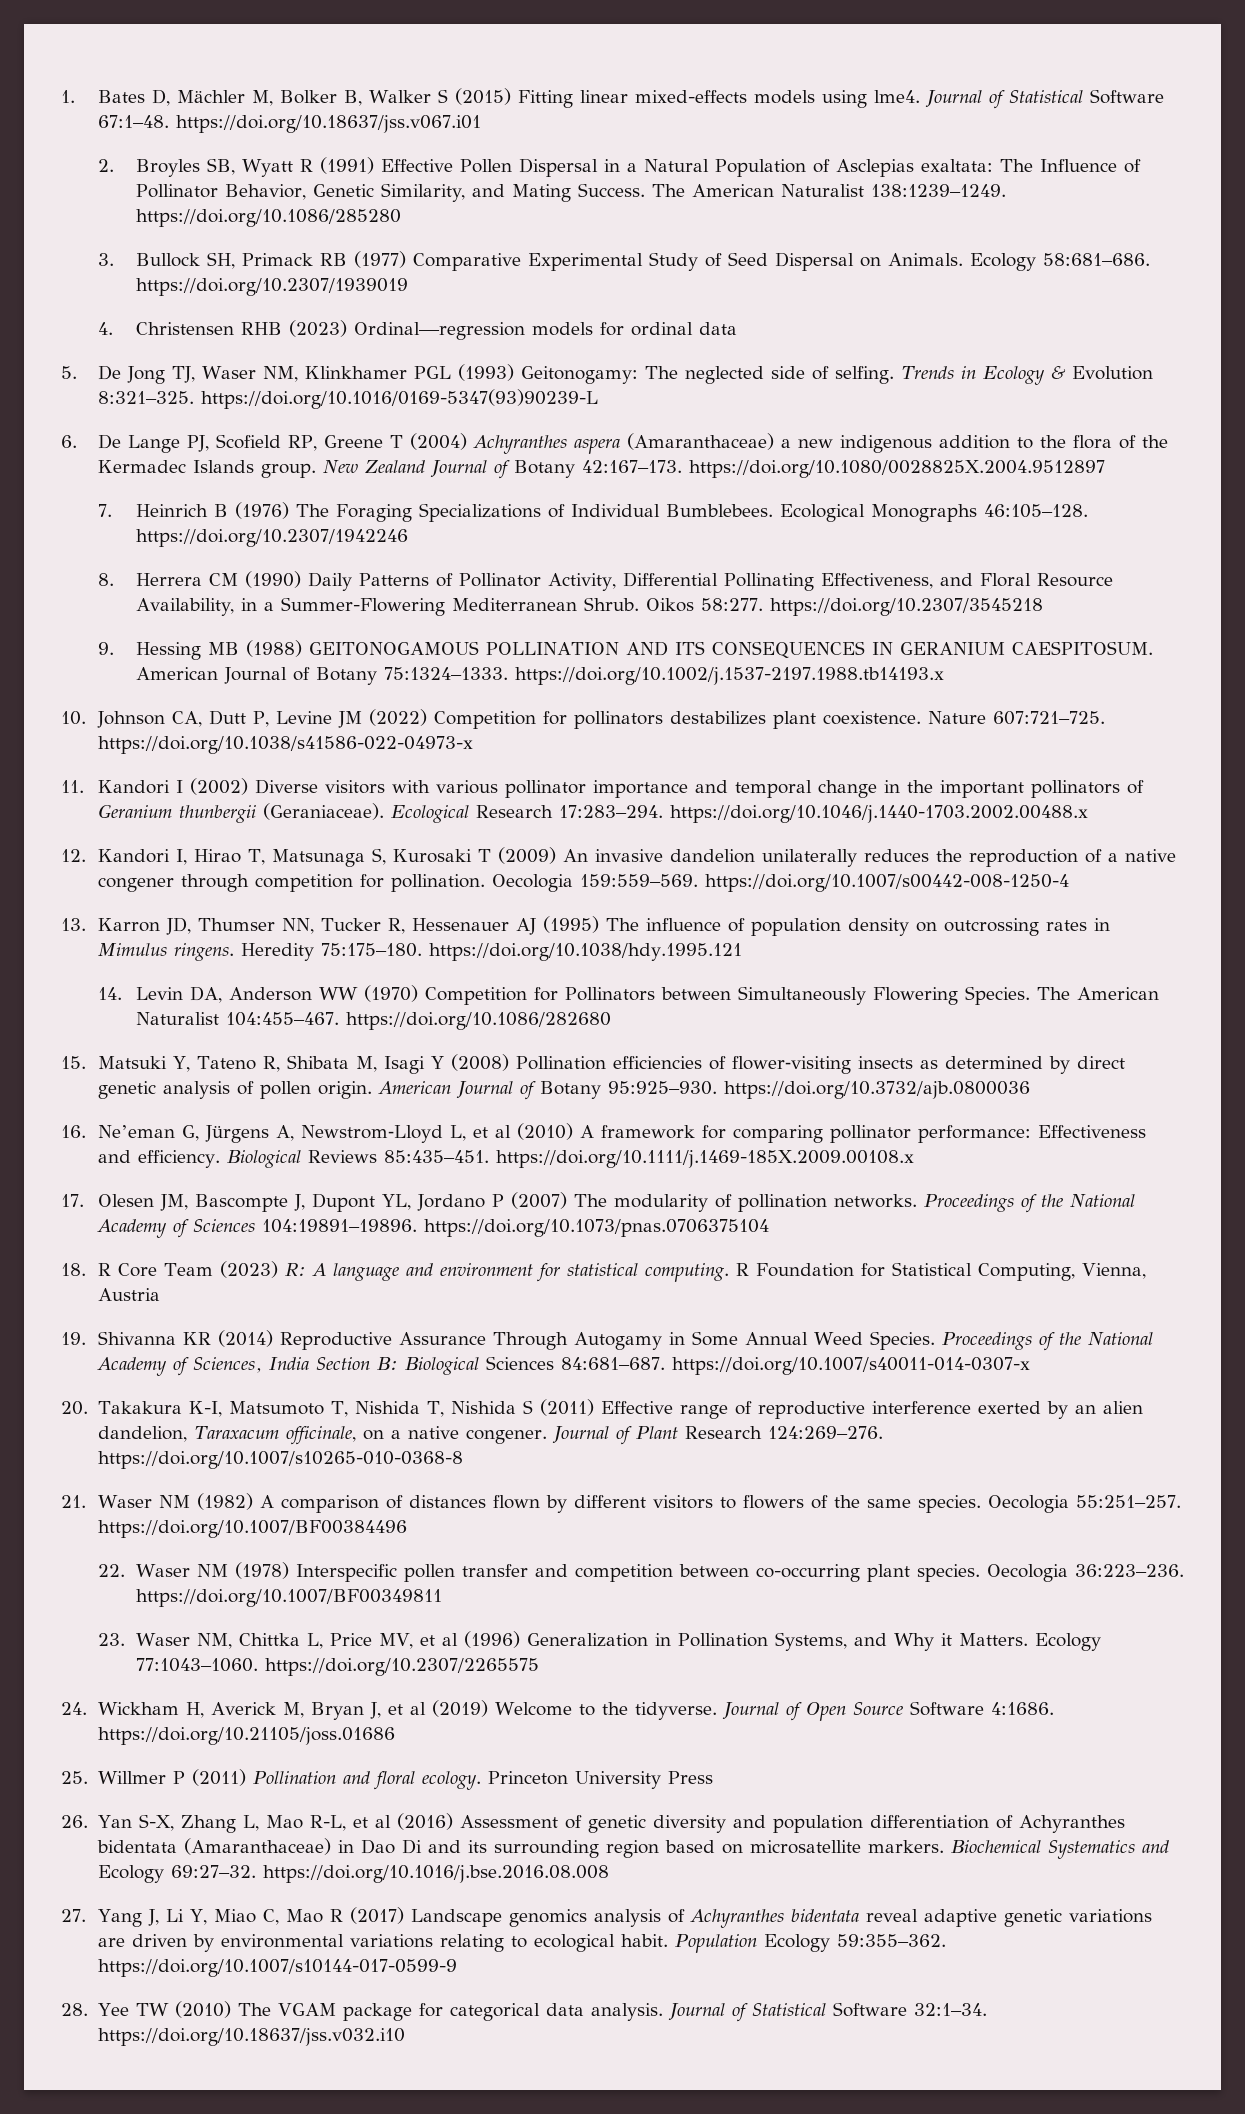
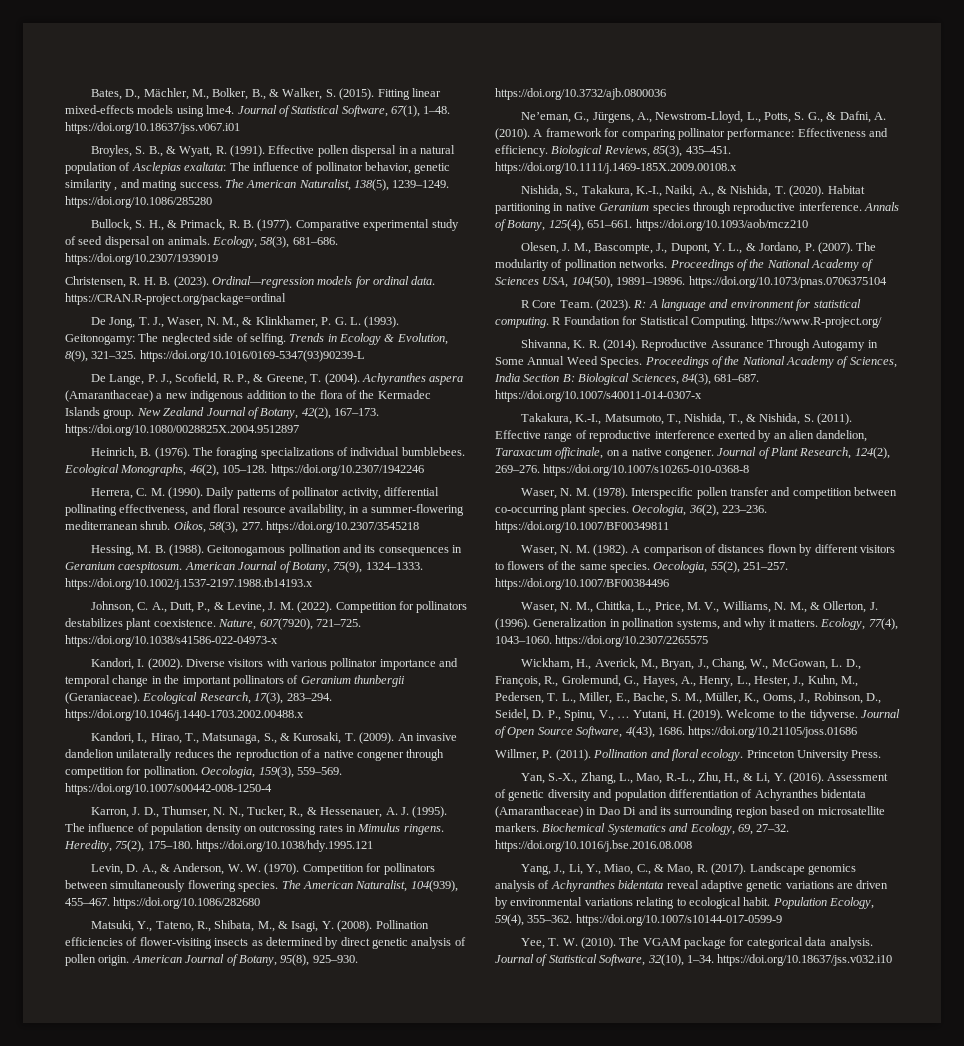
- 1. Bates D, Mächler M, Bolker B, Walker S (2015) Fitting linear mixed-effects models using lme4.
+ Bates, D., Mächler, M., Bolker, B., & Walker, S. (2015). Fitting linear mixed-effects models using lme4.
- Journal of Statistical Software 67:1–48. https://doi.org/10.18637/jss.v067.i01
- 2. Broyles SB, Wyatt R (1991) Effective Pollen Dispersal in a Natural Population of Asclepias exaltata: The Influence of Pollinator Behavior, Genetic Similarity, and Mating Success. The American Naturalist 138:1239–1249. https://doi.org/10.1086/285280
- 3. Bullock SH, Primack RB (1977) Comparative Experimental Study of Seed Dispersal on Animals. Ecology 58:681–686. https://doi.org/10.2307/1939019
- 4. Christensen RHB (2023) Ordinal—regression models for ordinal data
- 5. De Jong TJ, Waser NM, Klinkhamer PGL (1993) Geitonogamy: The neglected side of selfing.
+ Journal of Statistical Software, 67(1), 1–48. https://doi.org/10.18637/jss.v067.i01
+ Broyles, S. B., & Wyatt, R. (1991). Effective pollen dispersal in a natural population of Asclepias exaltata: The influence of pollinator behavior, genetic similarity , and mating success. The American Naturalist, 138(5), 1239–1249. https://doi.org/10.1086/285280
+ Bullock, S. H., & Primack, R. B. (1977). Comparative experimental study of seed dispersal on animals. Ecology, 58(3), 681–686. https://doi.org/10.2307/1939019
+ Christensen, R. H. B. (2023). Ordinal—regression models for ordinal data. https://CRAN.R-project.org/package=ordinal
+ De Jong, T. J., Waser, N. M., & Klinkhamer, P. G. L. (1993). Geitonogamy: The neglected side of selfing.
- Trends in Ecology & Evolution 8:321–325. https://doi.org/10.1016/0169-5347(93)90239-L
- 6. De Lange PJ, Scofield RP, Greene T (2004) Achyranthes aspera (Amaranthaceae) a new indigenous addition to the flora of the Kermadec Islands group.
+ Trends in Ecology & Evolution, 8(9), 321–325. https://doi.org/10.1016/0169-5347(93)90239-L
+ De Lange, P. J., Scofield, R. P., & Greene, T. (2004). Achyranthes aspera (Amaranthaceae) a new indigenous addition to the flora of the Kermadec Islands group.
- New Zealand Journal of Botany 42:167–173. https://doi.org/10.1080/0028825X.2004.9512897
- 7. Heinrich B (1976) The Foraging Specializations of Individual Bumblebees. Ecological Monographs 46:105–128. https://doi.org/10.2307/1942246
- 8. Herrera CM (1990) Daily Patterns of Pollinator Activity, Differential Pollinating Effectiveness, and Floral Resource Availability, in a Summer-Flowering Mediterranean Shrub. Oikos 58:277. https://doi.org/10.2307/3545218
- 9. Hessing MB (1988) GEITONOGAMOUS POLLINATION AND ITS CONSEQUENCES IN GERANIUM CAESPITOSUM. American Journal of Botany 75:1324–1333. https://doi.org/10.1002/j.1537-2197.1988.tb14193.x
- 10. Johnson CA, Dutt P, Levine JM (2022) Competition for pollinators destabilizes plant coexistence.
+ New Zealand Journal of Botany, 42(2), 167–173. https://doi.org/10.1080/0028825X.2004.9512897
+ Heinrich, B. (1976). The foraging specializations of individual bumblebees. Ecological Monographs, 46(2), 105–128. https://doi.org/10.2307/1942246
+ Herrera, C. M. (1990). Daily patterns of pollinator activity, differential pollinating effectiveness, and floral resource availability, in a summer-flowering mediterranean shrub. Oikos, 58(3), 277. https://doi.org/10.2307/3545218
+ Hessing, M. B. (1988). Geitonogamous pollination and its consequences in Geranium caespitosum. American Journal of Botany, 75(9), 1324–1333. https://doi.org/10.1002/j.1537-2197.1988.tb14193.x
+ Johnson, C. A., Dutt, P., & Levine, J. M. (2022). Competition for pollinators destabilizes plant coexistence.
- Nature 607:721–725. https://doi.org/10.1038/s41586-022-04973-x
- 11. Kandori I (2002) Diverse visitors with various pollinator importance and temporal change in the important pollinators of Geranium thunbergii (Geraniaceae).
+ Nature, 607(7920), 721–725. https://doi.org/10.1038/s41586-022-04973-x
+ Kandori, I. (2002). Diverse visitors with various pollinator importance and temporal change in the important pollinators of Geranium thunbergii (Geraniaceae).
- Ecological Research 17:283–294. https://doi.org/10.1046/j.1440-1703.2002.00488.x
- 12. Kandori I, Hirao T, Matsunaga S, Kurosaki T (2009) An invasive dandelion unilaterally reduces the reproduction of a native congener through competition for pollination.
+ Ecological Research, 17(3), 283–294. https://doi.org/10.1046/j.1440-1703.2002.00488.x
+ Kandori, I., Hirao, T., Matsunaga, S., & Kurosaki, T. (2009). An invasive dandelion unilaterally reduces the reproduction of a native congener through competition for pollination.
- Oecologia 159:559–569. https://doi.org/10.1007/s00442-008-1250-4
- 13. Karron JD, Thumser NN, Tucker R, Hessenauer AJ (1995) The influence of population density on outcrossing rates in Mimulus ringens.
+ Oecologia, 159(3), 559–569. https://doi.org/10.1007/s00442-008-1250-4
+ Karron, J. D., Thumser, N. N., Tucker, R., & Hessenauer, A. J. (1995). The influence of population density on outcrossing rates in Mimulus ringens.
- Heredity 75:175–180. https://doi.org/10.1038/hdy.1995.121
- 14. Levin DA, Anderson WW (1970) Competition for Pollinators between Simultaneously Flowering Species. The American Naturalist 104:455–467. https://doi.org/10.1086/282680
- 15. Matsuki Y, Tateno R, Shibata M, Isagi Y (2008) Pollination efficiencies of flower‐visiting insects as determined by direct genetic analysis of pollen origin.
+ Heredity, 75(2), 175–180. https://doi.org/10.1038/hdy.1995.121
+ Levin, D. A., & Anderson, W. W. (1970). Competition for pollinators between simultaneously flowering species. The American Naturalist, 104(939), 455–467. https://doi.org/10.1086/282680
+ Matsuki, Y., Tateno, R., Shibata, M., & Isagi, Y. (2008). Pollination efficiencies of flower‐visiting insects as determined by direct genetic analysis of pollen origin.
- American Journal of Botany 95:925–930. https://doi.org/10.3732/ajb.0800036
- 16. Ne’eman G, Jürgens A, Newstrom‐Lloyd L, et al (2010) A framework for comparing pollinator performance: Effectiveness and efficiency.
+ American Journal of Botany, 95(8), 925–930. https://doi.org/10.3732/ajb.0800036
+ Ne’eman, G., Jürgens, A., Newstrom‐Lloyd, L., Potts, S. G., & Dafni, A. (2010). A framework for comparing pollinator performance: Effectiveness and efficiency.
- Biological Reviews 85:435–451. https://doi.org/10.1111/j.1469-185X.2009.00108.x
- 17. Olesen JM, Bascompte J, Dupont YL, Jordano P (2007) The modularity of pollination networks.
+ Biological Reviews, 85(3), 435–451. https://doi.org/10.1111/j.1469-185X.2009.00108.x
+ Nishida, S., Takakura, K.-I., Naiki, A., & Nishida, T. (2020). Habitat partitioning in native Geranium species through reproductive interference. Annals of Botany, 125(4), 651–661. https://doi.org/10.1093/aob/mcz210
+ Olesen, J. M., Bascompte, J., Dupont, Y. L., & Jordano, P. (2007). The modularity of pollination networks.
- Proceedings of the National Academy of Sciences 104:19891–19896. https://doi.org/10.1073/pnas.0706375104
+ Proceedings of the National Academy of Sciences USA, 104(50), 19891–19896. https://doi.org/10.1073/pnas.0706375104
- 18. R Core Team (2023) R: A language and environment for statistical computing.
+ R Core Team. (2023). R: A language and environment for statistical computing.
- R Foundation for Statistical Computing, Vienna, Austria
- 19. Shivanna KR (2014) Reproductive Assurance Through Autogamy in Some Annual Weed Species.
+ R Foundation for Statistical Computing. https://www.R-project.org/
+ Shivanna, K. R. (2014). Reproductive Assurance Through Autogamy in Some Annual Weed Species.
- Proceedings of the National Academy of Sciences, India Section B: Biological Sciences 84:681–687. https://doi.org/10.1007/s40011-014-0307-x
- 20. Takakura K-I, Matsumoto T, Nishida T, Nishida S (2011) Effective range of reproductive interference exerted by an alien dandelion, Taraxacum officinale, on a native congener.
+ Proceedings of the National Academy of Sciences, India Section B: Biological Sciences, 84(3), 681–687. https://doi.org/10.1007/s40011-014-0307-x
+ Takakura, K.-I., Matsumoto, T., Nishida, T., & Nishida, S. (2011). Effective range of reproductive interference exerted by an alien dandelion, Taraxacum officinale, on a native congener.
- Journal of Plant Research 124:269–276. https://doi.org/10.1007/s10265-010-0368-8
- 21. Waser NM (1982) A comparison of distances flown by different visitors to flowers of the same species.
+ Journal of Plant Research, 124(2), 269–276. https://doi.org/10.1007/s10265-010-0368-8
+ Waser, N. M. (1978). Interspecific pollen transfer and competition between co-occurring plant species. Oecologia, 36(2), 223–236. https://doi.org/10.1007/BF00349811
+ Waser, N. M. (1982). A comparison of distances flown by different visitors to flowers of the same species.
- Oecologia 55:251–257. https://doi.org/10.1007/BF00384496
- 22. Waser NM (1978) Interspecific pollen transfer and competition between co-occurring plant species. Oecologia 36:223–236. https://doi.org/10.1007/BF00349811
- 23. Waser NM, Chittka L, Price MV, et al (1996) Generalization in Pollination Systems, and Why it Matters. Ecology 77:1043–1060. https://doi.org/10.2307/2265575
- 24. Wickham H, Averick M, Bryan J, et al (2019) Welcome to the tidyverse.
+ Oecologia, 55(2), 251–257. https://doi.org/10.1007/BF00384496
+ Waser, N. M., Chittka, L., Price, M. V., Williams, N. M., & Ollerton, J. (1996). Generalization in pollination systems, and why it matters. Ecology, 77(4), 1043–1060. https://doi.org/10.2307/2265575
+ Wickham, H., Averick, M., Bryan, J., Chang, W., McGowan, L. D., François, R., Grolemund, G., Hayes, A., Henry, L., Hester, J., Kuhn, M., Pedersen, T. L., Miller, E., Bache, S. M., Müller, K., Ooms, J., Robinson, D., Seidel, D. P., Spinu, V., … Yutani, H. (2019). Welcome to the tidyverse.
- Journal of Open Source Software 4:1686. https://doi.org/10.21105/joss.01686
- 25. Willmer P (2011) Pollination and floral ecology.
+ Journal of Open Source Software, 4(43), 1686. https://doi.org/10.21105/joss.01686
+ Willmer, P. (2011). Pollination and floral ecology.
- Princeton University Press
- 26. Yan S-X, Zhang L, Mao R-L, et al (2016) Assessment of genetic diversity and population differentiation of Achyranthes bidentata (Amaranthaceae) in Dao Di and its surrounding region based on microsatellite markers.
+ Princeton University Press.
+ Yan, S.-X., Zhang, L., Mao, R.-L., Zhu, H., & Li, Y. (2016). Assessment of genetic diversity and population differentiation of Achyranthes bidentata (Amaranthaceae) in Dao Di and its surrounding region based on microsatellite markers.
- Biochemical Systematics and Ecology 69:27–32. https://doi.org/10.1016/j.bse.2016.08.008
- 27. Yang J, Li Y, Miao C, Mao R (2017) Landscape genomics analysis of Achyranthes bidentata reveal adaptive genetic variations are driven by environmental variations relating to ecological habit.
+ Biochemical Systematics and Ecology, 69, 27–32. https://doi.org/10.1016/j.bse.2016.08.008
+ Yang, J., Li, Y., Miao, C., & Mao, R. (2017). Landscape genomics analysis of Achyranthes bidentata reveal adaptive genetic variations are driven by environmental variations relating to ecological habit.
- Population Ecology 59:355–362. https://doi.org/10.1007/s10144-017-0599-9
- 28. Yee TW (2010) The VGAM package for categorical data analysis.
+ Population Ecology, 59(4), 355–362. https://doi.org/10.1007/s10144-017-0599-9
+ Yee, T. W. (2010). The VGAM package for categorical data analysis.
- Journal of Statistical Software 32:1–34. https://doi.org/10.18637/jss.v032.i10
+ Journal of Statistical Software, 32(10), 1–34. https://doi.org/10.18637/jss.v032.i10

